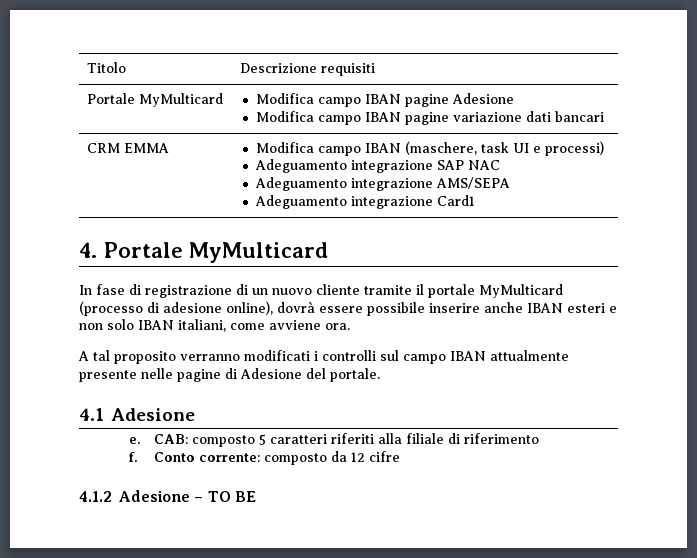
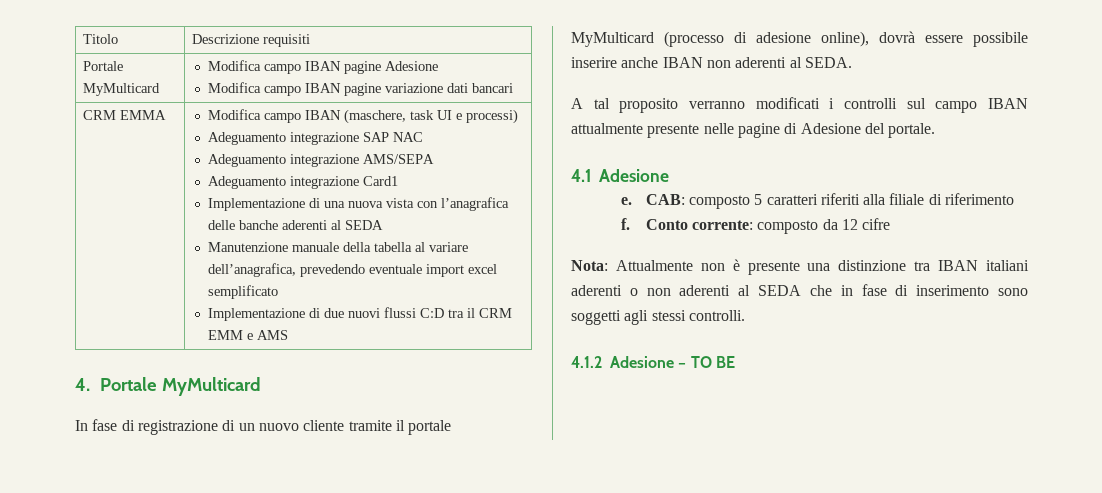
+ Implementazione di una nuova vista con l’anagrafica delle banche aderenti al SEDA
+ Manutenzione manuale della tabella al variare dell’anagrafica, prevedendo eventuale import excel semplificato
+ Implementazione di due nuovi flussi C:D tra il CRM EMM e AMS
- In fase di registrazione di un nuovo cliente tramite il portale MyMulticard (processo di adesione online), dovrà essere possibile inserire anche IBAN esteri e non solo IBAN italiani, come avviene ora.
+ In fase di registrazione di un nuovo cliente tramite il portale MyMulticard (processo di adesione online), dovrà essere possibile inserire anche IBAN non aderenti al SEDA.
+ Nota: Attualmente non è presente una distinzione tra IBAN italiani aderenti o non aderenti al SEDA che in fase di inserimento sono soggetti agli stessi controlli.

